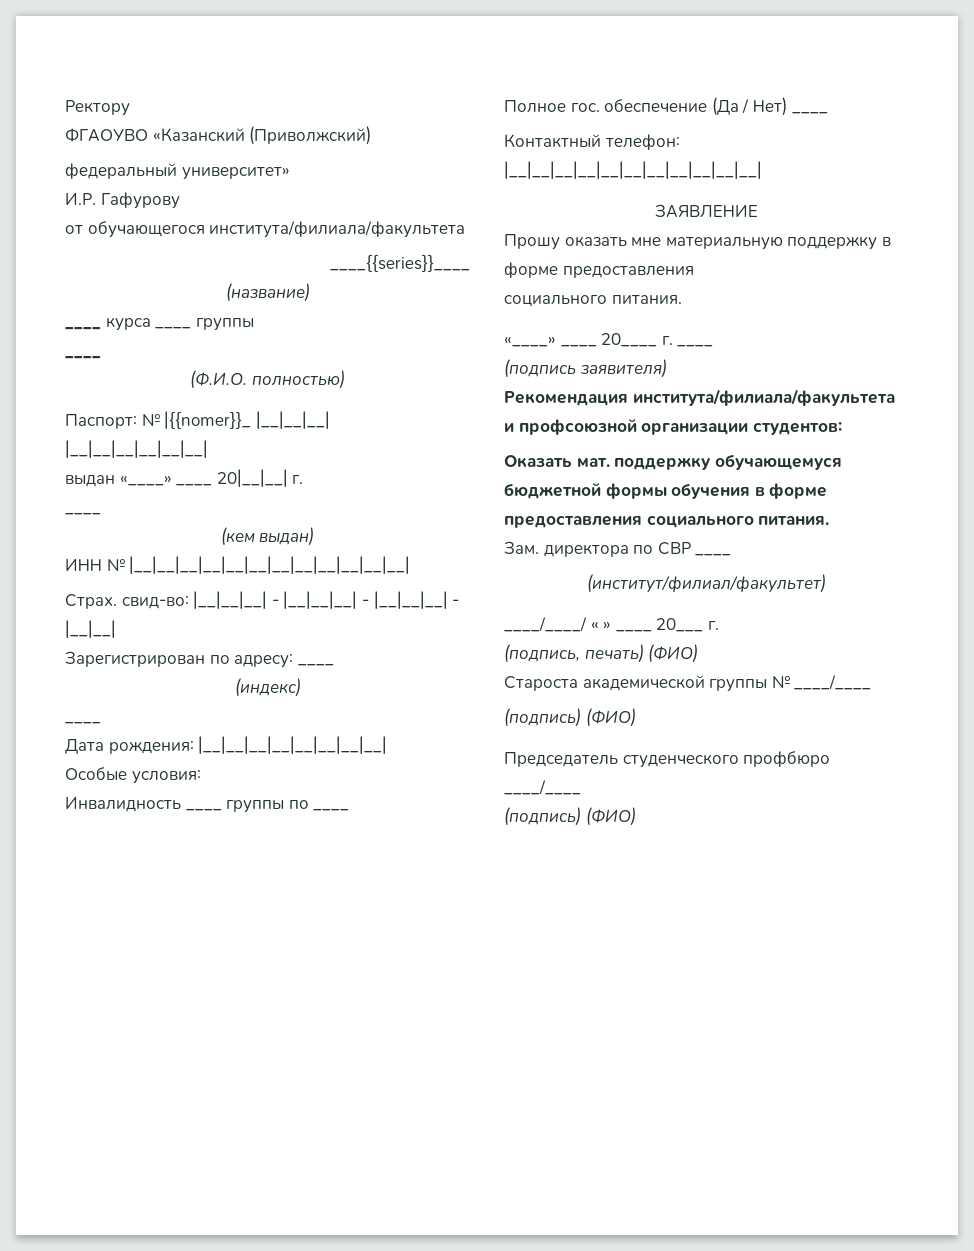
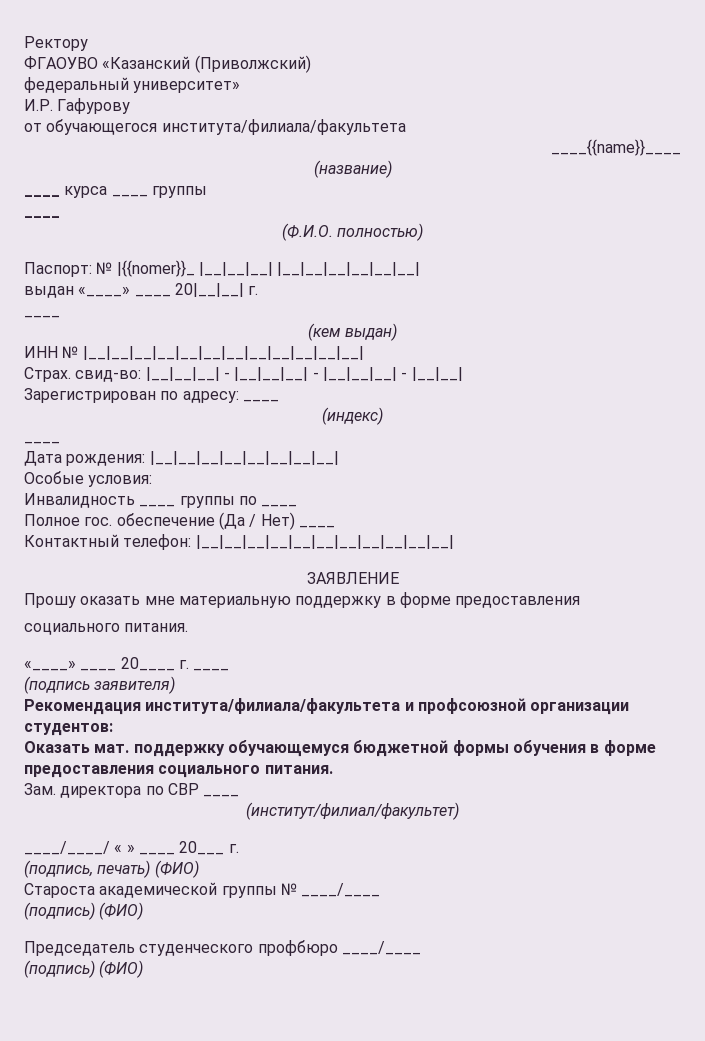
- ____{{series}}____
+ ____{{name}}____

